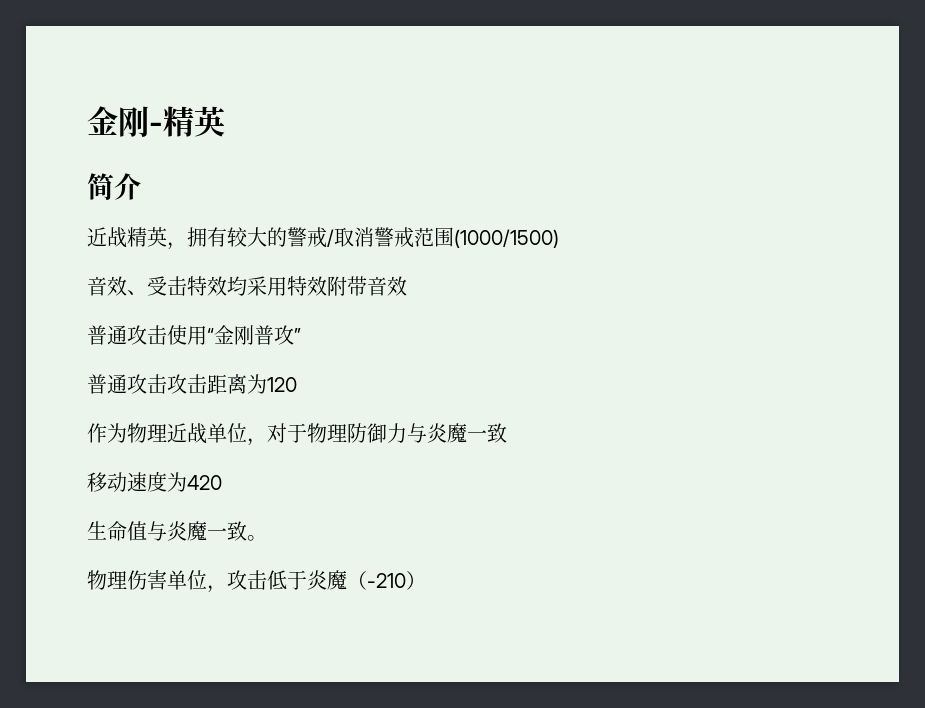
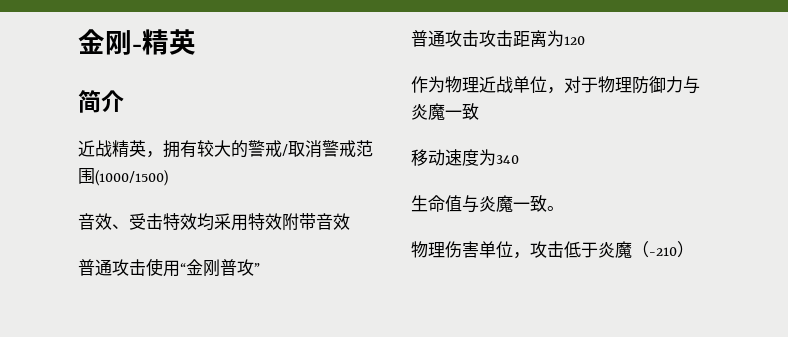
- 移动速度为420
+ 移动速度为340

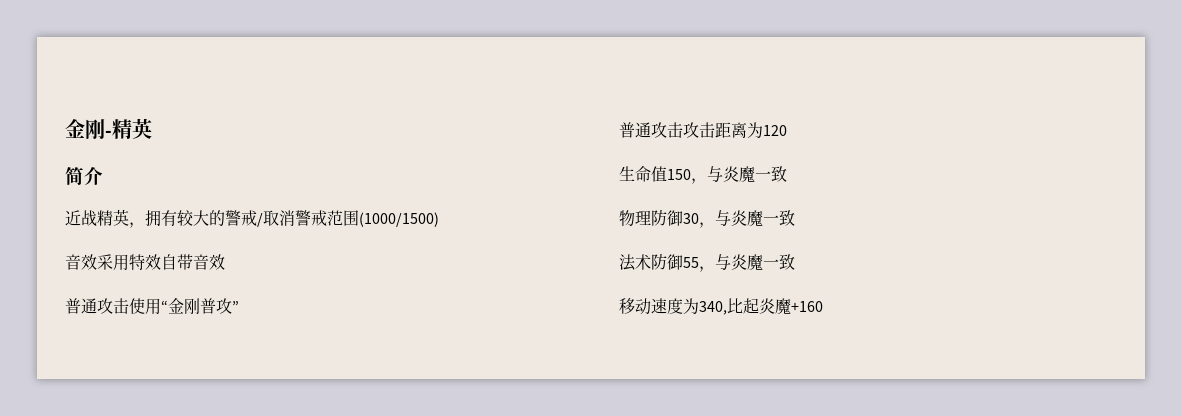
- 音效、受击特效均采用特效附带音效
+ 音效采用特效自带音效
- 作为物理近战单位，对于物理防御力与炎魔一致
+ 生命值150，与炎魔一致
+ 物理防御30，与炎魔一致
+ 法术防御55，与炎魔一致
- 移动速度为340
- 生命值与炎魔一致。
- 物理伤害单位，攻击低于炎魔（-210）
+ 移动速度为340,比起炎魔+160

